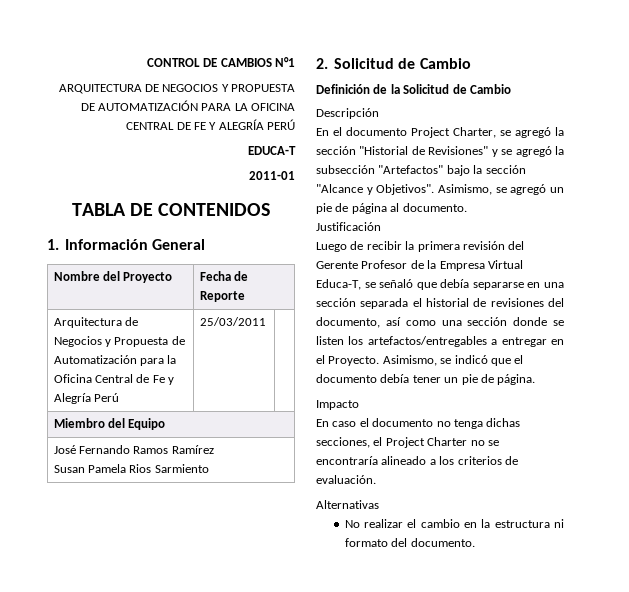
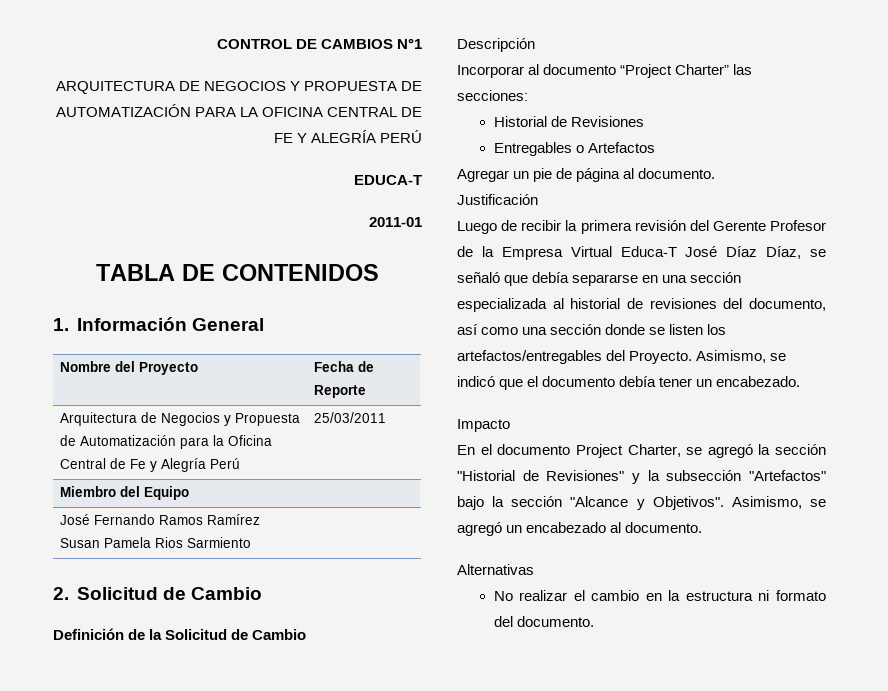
- En el documento Project Charter, se agregó la sección "Historial de Revisiones" y se agregó la subsección "Artefactos" bajo la sección "Alcance y Objetivos". Asimismo, se agregó un pie de página al documento.
+ Incorporar al documento “Project Charter” las secciones:
+ Historial de Revisiones
+ Entregables o Artefactos
+ Agregar un pie de página al documento.
- Luego de recibir la primera revisión del Gerente Profesor de la Empresa Virtual Educa-T, se señaló que debía separarse en una sección separada el historial de revisiones del documento, así como una sección donde se listen los artefactos/entregables a entregar en el Proyecto.
+ Luego de recibir la primera revisión del Gerente Profesor de la Empresa Virtual Educa-T José Díaz Díaz, se señaló que debía separarse en una sección especializada al historial de revisiones del documento, así como una sección donde se listen los artefactos/entregables del Proyecto.
- Asimismo, se indicó que el documento debía tener un pie de página.
+ Asimismo, se indicó que el documento debía tener un encabezado.
- En caso el documento no tenga dichas secciones, el Project Charter no se encontraría alineado a los criterios de evaluación.
+ En el documento Project Charter, se agregó la sección "Historial de Revisiones" y la subsección "Artefactos" bajo la sección "Alcance y Objetivos". Asimismo, se agregó un encabezado al documento.

